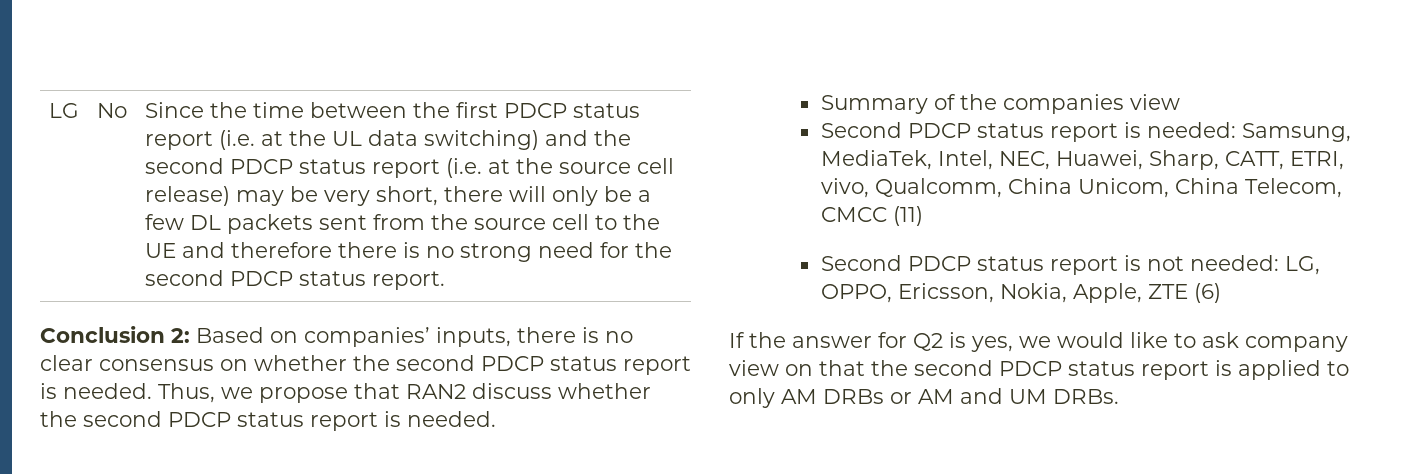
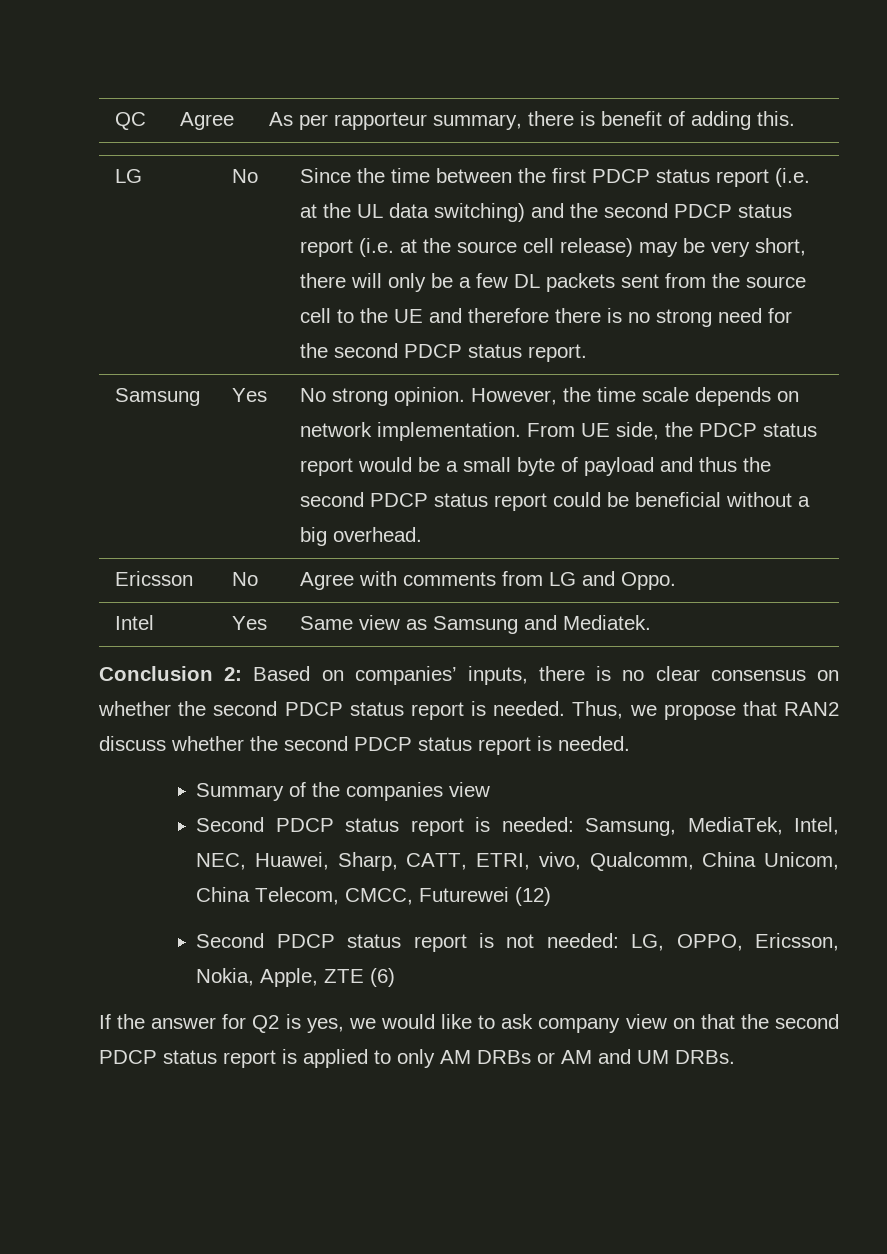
+ QC | Agree | As per rapporteur summary, there is benefit of adding this.
+ Samsung | Yes | No strong opinion. However, the time scale depends on network implementation. From UE side, the PDCP status report would be a small byte of payload and thus the second PDCP status report could be beneficial without a big overhead.
+ Ericsson | No | Agree with comments from LG and Oppo.
+ Intel | Yes | Same view as Samsung and Mediatek.
- Second PDCP status report is needed: Samsung, MediaTek, Intel, NEC, Huawei, Sharp, CATT, ETRI, vivo, Qualcomm, China Unicom, China Telecom, CMCC (11)
+ Second PDCP status report is needed: Samsung, MediaTek, Intel, NEC, Huawei, Sharp, CATT, ETRI, vivo, Qualcomm, China Unicom, China Telecom, CMCC, Futurewei (12)

